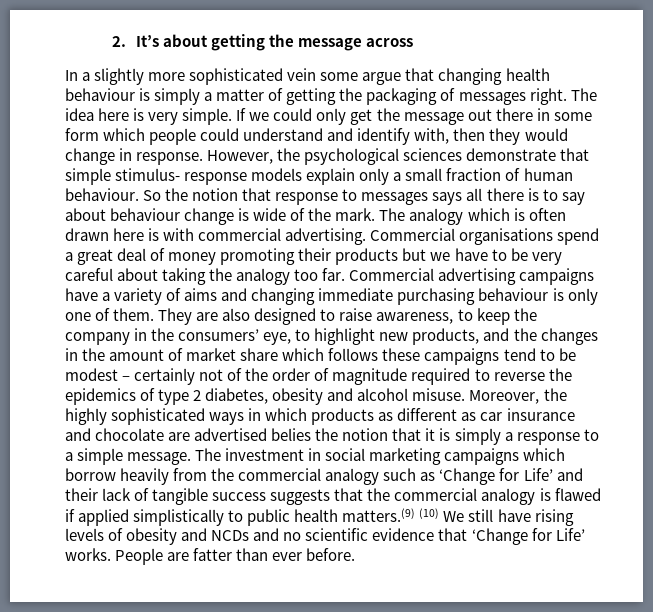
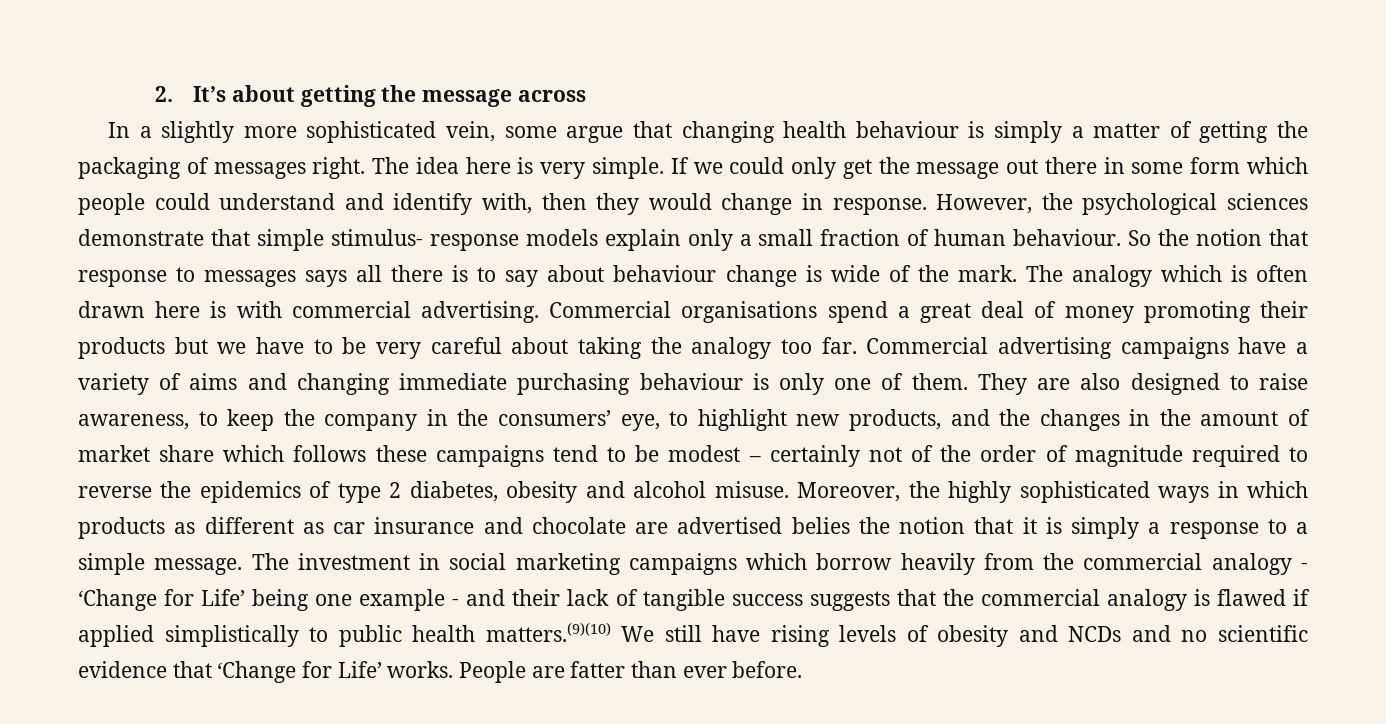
- In a slightly more sophisticated vein some argue that changing health behaviour is simply a matter of getting the packaging of messages right.
+ In a slightly more sophisticated vein, some argue that changing health behaviour is simply a matter of getting the packaging of messages right.
- The investment in social marketing campaigns which borrow heavily from the commercial analogy such as ‘Change for Life’ and their lack of tangible success suggests that the commercial analogy is flawed if applied simplistically to public health matters.(9) (10) We still have rising levels of obesity and NCDs and no scientific evidence that ‘Change for Life’ works.
+ The investment in social marketing campaigns which borrow heavily from the commercial analogy - ‘Change for Life’ being one example - and their lack of tangible success suggests that the commercial analogy is flawed if applied simplistically to public health matters.(9)(10) We still have rising levels of obesity and NCDs and no scientific evidence that ‘Change for Life’ works.

